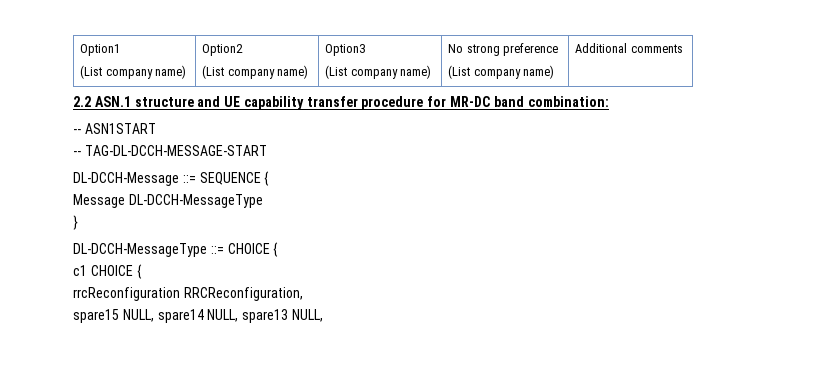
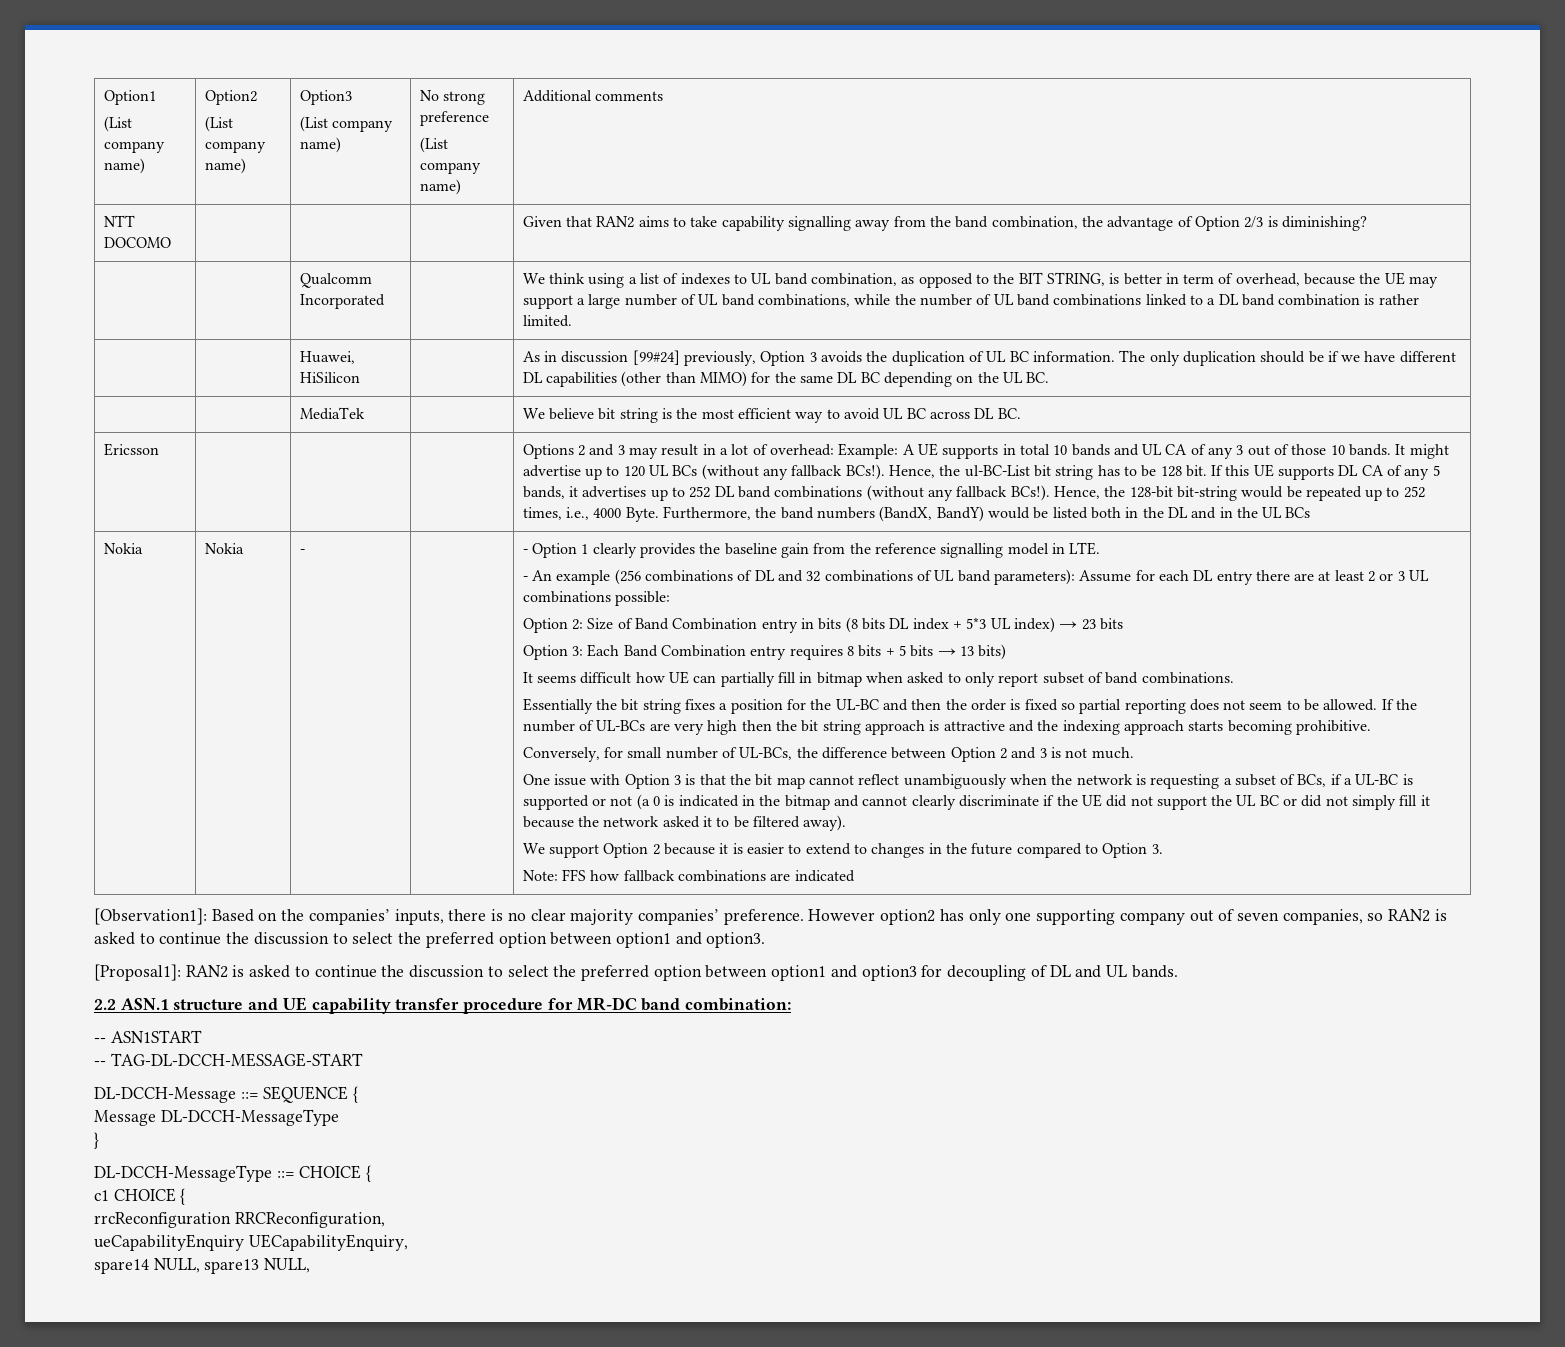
+ NTT DOCOMO | | | | Given that RAN2 aims to take capability signalling away from the band combination, the advantage of Option 2/3 is diminishing?
+ | | Qualcomm Incorporated | | We think using a list of indexes to UL band combination, as opposed to the BIT STRING, is better in term of overhead, because the UE may support a large number of UL band combinations, while the number of UL band combinations linked to a DL band combination is rather limited.
+ | | Huawei, HiSilicon | | As in discussion [99#24] previously, Option 3 avoids the duplication of UL BC information. The only duplication should be if we have different DL capabilities (other than MIMO) for the same DL BC depending on the UL BC.
+ | | MediaTek | | We believe bit string is the most efficient way to avoid UL BC across DL BC.
+ Ericsson | | | | Options 2 and 3 may result in a lot of overhead: Example: A UE supports in total 10 bands and UL CA of any 3 out of those 10 bands. It might advertise up to 120 UL BCs (without any fallback BCs!). Hence, the ul-BC-List bit string has to be 128 bit. If this UE supports DL CA of any 5 bands, it advertises up to 252 DL band combinations (without any fallback BCs!). Hence, the 128-bit bit-string would be repeated up to 252 times, i.e., 4000 Byte. Furthermore, the band numbers (BandX, BandY) would be listed both in the DL and in the UL BCs
+ Nokia | Nokia | - | | - Option 1 clearly provides the baseline gain from the reference signalling model in LTE.
+ - An example (256 combinations of DL and 32 combinations of UL band parameters): Assume for each DL entry there are at least 2 or 3 UL combinations possible:
+ Option 2: Size of Band Combination entry in bits (8 bits DL index + 5*3 UL index) → 23 bits
+ Option 3: Each Band Combination entry requires 8 bits + 5 bits → 13 bits)
+ It seems difficult how UE can partially fill in bitmap when asked to only report subset of band combinations.
+ Essentially the bit string fixes a position for the UL-BC and then the order is fixed so partial reporting does not seem to be allowed. If the number of UL-BCs are very high then the bit string approach is attractive and the indexing approach starts becoming prohibitive.
+ Conversely, for small number of UL-BCs, the difference between Option 2 and 3 is not much.
+ One issue with Option 3 is that the bit map cannot reflect unambiguously when the network is requesting a subset of BCs, if a UL-BC is supported or not (a 0 is indicated in the bitmap and cannot clearly discriminate if the UE did not support the UL BC or did not simply fill it because the network asked it to be filtered away).
+ We support Option 2 because it is easier to extend to changes in the future compared to Option 3.
+ Note: FFS how fallback combinations are indicated
+ [Observation1]: Based on the companies’ inputs, there is no clear majority companies’ preference. However option2 has only one supporting company out of seven companies, so RAN2 is asked to continue the discussion to select the preferred option between option1 and option3.
+ [Proposal1]: RAN2 is asked to continue the discussion to select the preferred option between option1 and option3 for decoupling of DL and UL bands.
- spare15 NULL, spare14 NULL, spare13 NULL,
+ ueCapabilityEnquiry UECapabilityEnquiry,
+ spare14 NULL, spare13 NULL,

